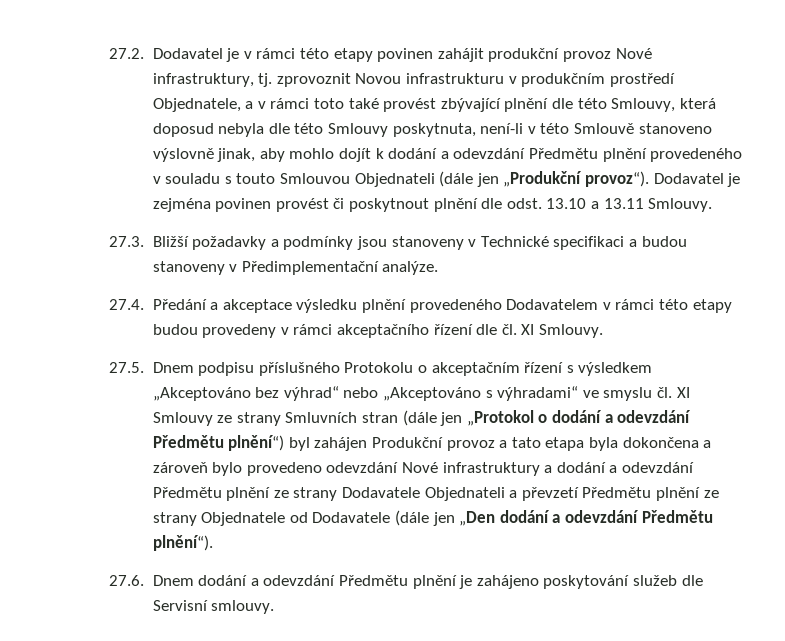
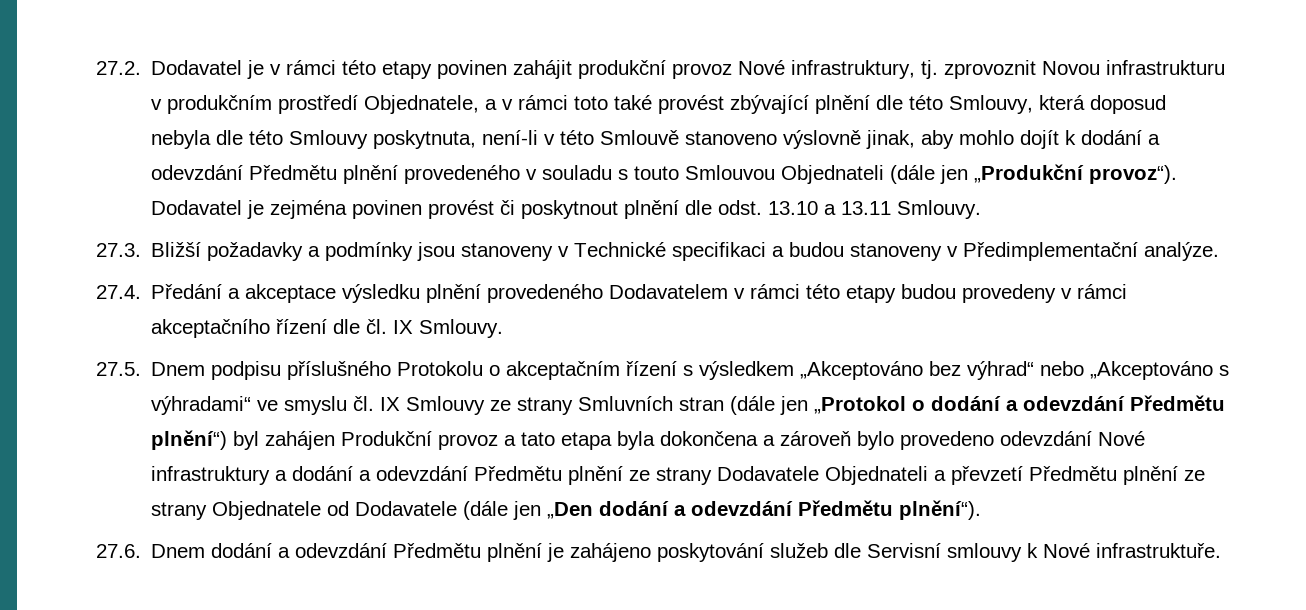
- 27.4. Předání a akceptace výsledku plnění provedeného Dodavatelem v rámci této etapy budou provedeny v rámci akceptačního řízení dle čl. XI Smlouvy.
+ 27.4. Předání a akceptace výsledku plnění provedeného Dodavatelem v rámci této etapy budou provedeny v rámci akceptačního řízení dle čl. IX Smlouvy.
- 27.5. Dnem podpisu příslušného Protokolu o akceptačním řízení s výsledkem „Akceptováno bez výhrad“ nebo „Akceptováno s výhradami“ ve smyslu čl. XI Smlouvy ze strany Smluvních stran (dále jen „Protokol o dodání a odevzdání Předmětu plnění“) byl zahájen Produkční provoz a tato etapa byla dokončena a zároveň bylo provedeno odevzdání Nové infrastruktury a dodání a odevzdání Předmětu plnění ze strany Dodavatele Objednateli a převzetí Předmětu plnění ze strany Objednatele od Dodavatele (dále jen „Den dodání a odevzdání Předmětu plnění“).
+ 27.5. Dnem podpisu příslušného Protokolu o akceptačním řízení s výsledkem „Akceptováno bez výhrad“ nebo „Akceptováno s výhradami“ ve smyslu čl. IX Smlouvy ze strany Smluvních stran (dále jen „Protokol o dodání a odevzdání Předmětu plnění“) byl zahájen Produkční provoz a tato etapa byla dokončena a zároveň bylo provedeno odevzdání Nové infrastruktury a dodání a odevzdání Předmětu plnění ze strany Dodavatele Objednateli a převzetí Předmětu plnění ze strany Objednatele od Dodavatele (dále jen „Den dodání a odevzdání Předmětu plnění“).
- 27.6. Dnem dodání a odevzdání Předmětu plnění je zahájeno poskytování služeb dle Servisní smlouvy.
+ 27.6. Dnem dodání a odevzdání Předmětu plnění je zahájeno poskytování služeb dle Servisní smlouvy k Nové infrastruktuře.

